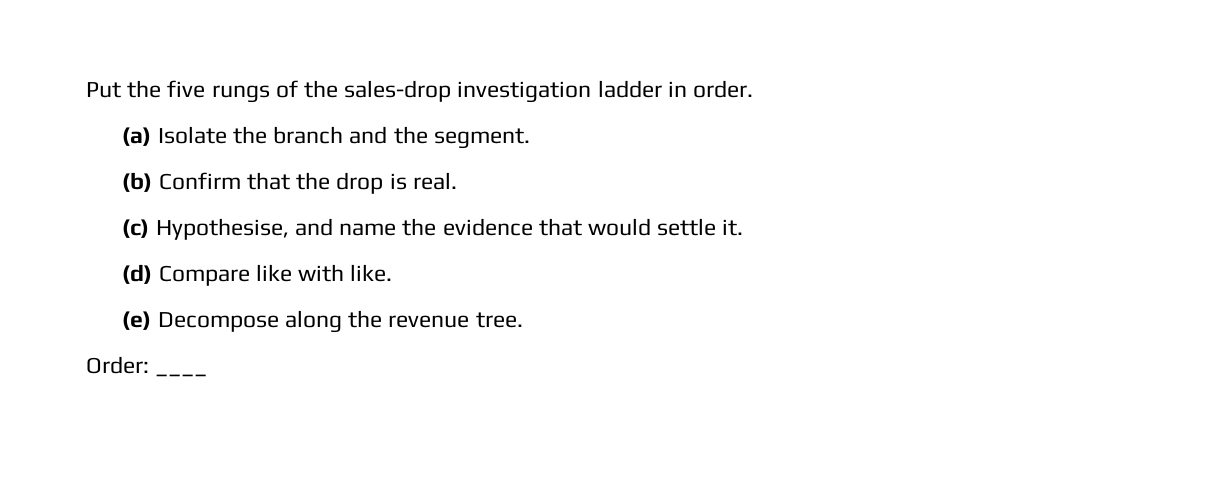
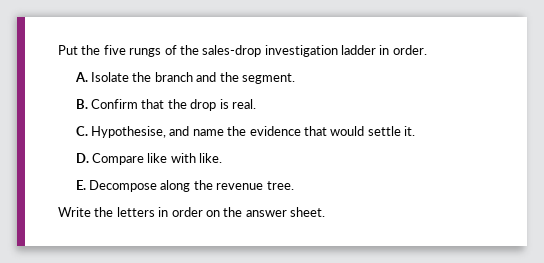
- (a) Isolate the branch and the segment.
+ A. Isolate the branch and the segment.
- (b) Confirm that the drop is real.
+ B. Confirm that the drop is real.
- (c) Hypothesise, and name the evidence that would settle it.
+ C. Hypothesise, and name the evidence that would settle it.
- (d) Compare like with like.
+ D. Compare like with like.
- (e) Decompose along the revenue tree.
+ E. Decompose along the revenue tree.
- Order: ____
+ Write the letters in order on the answer sheet.

